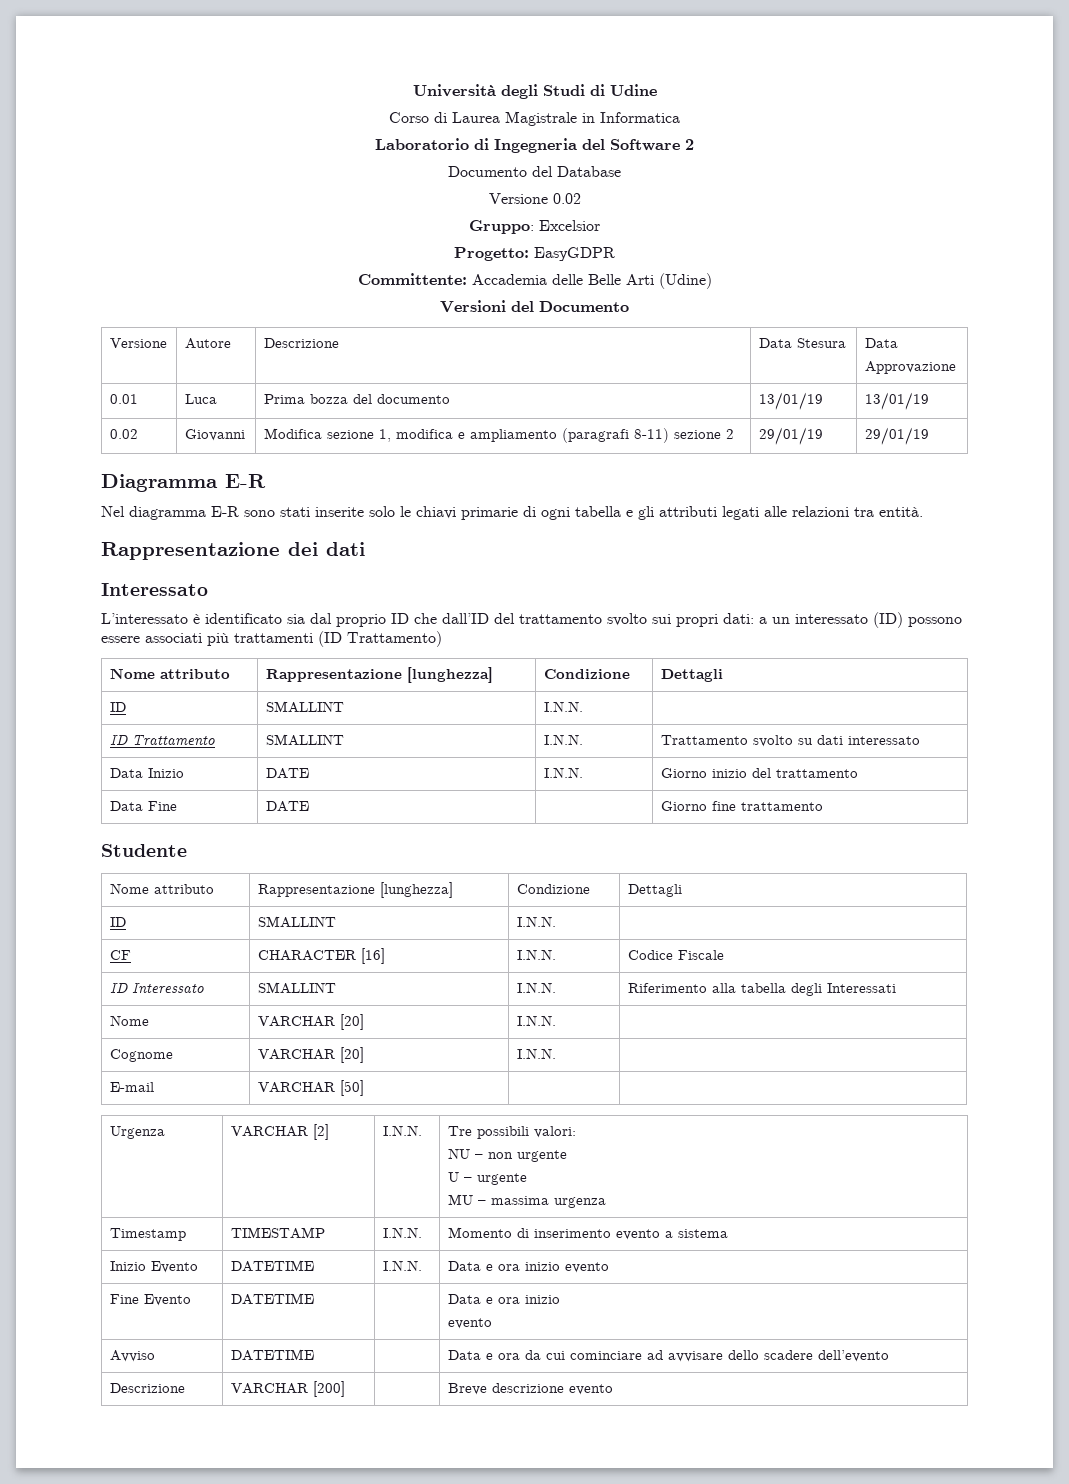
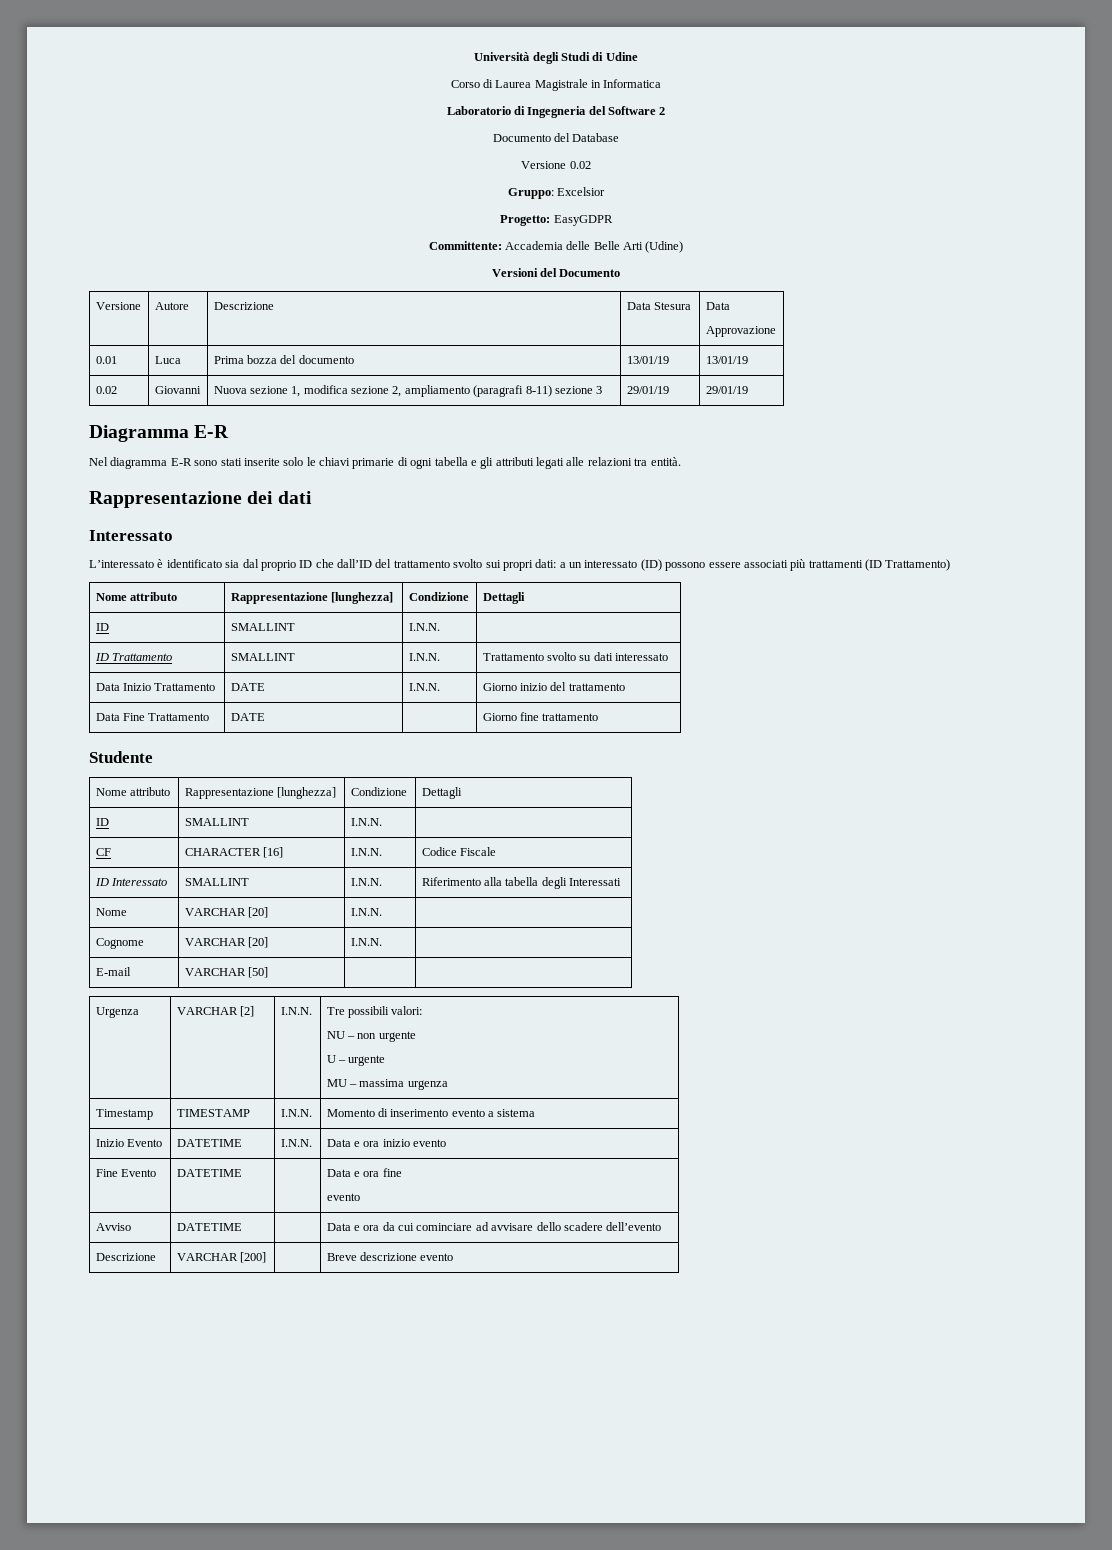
- 0.02 | Giovanni | Modifica sezione 1, modifica e ampliamento (paragrafi 8-11) sezione 2 | 29/01/19 | 29/01/19
+ 0.02 | Giovanni | Nuova sezione 1, modifica sezione 2, ampliamento (paragrafi 8-11) sezione 3 | 29/01/19 | 29/01/19
- Data Inizio | DATE | I.N.N. | Giorno inizio del trattamento
+ Data Inizio Trattamento | DATE | I.N.N. | Giorno inizio del trattamento
- Data Fine | DATE | | Giorno fine trattamento
+ Data Fine Trattamento | DATE | | Giorno fine trattamento
- Fine Evento | DATETIME | | Data e ora inizio
+ Fine Evento | DATETIME | | Data e ora fine

